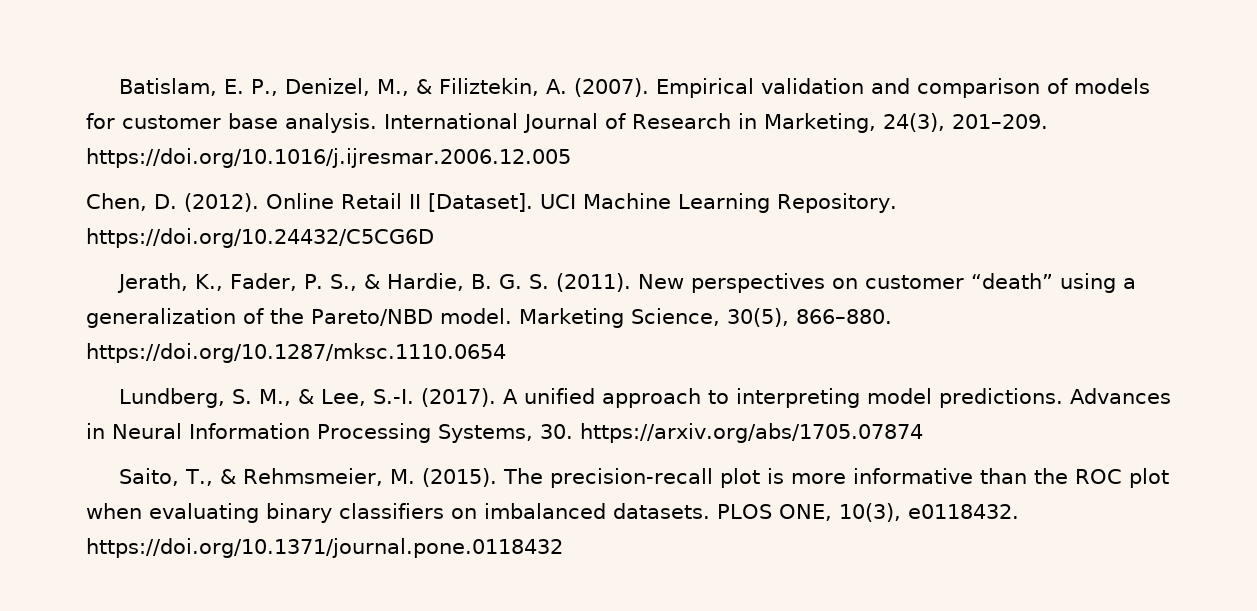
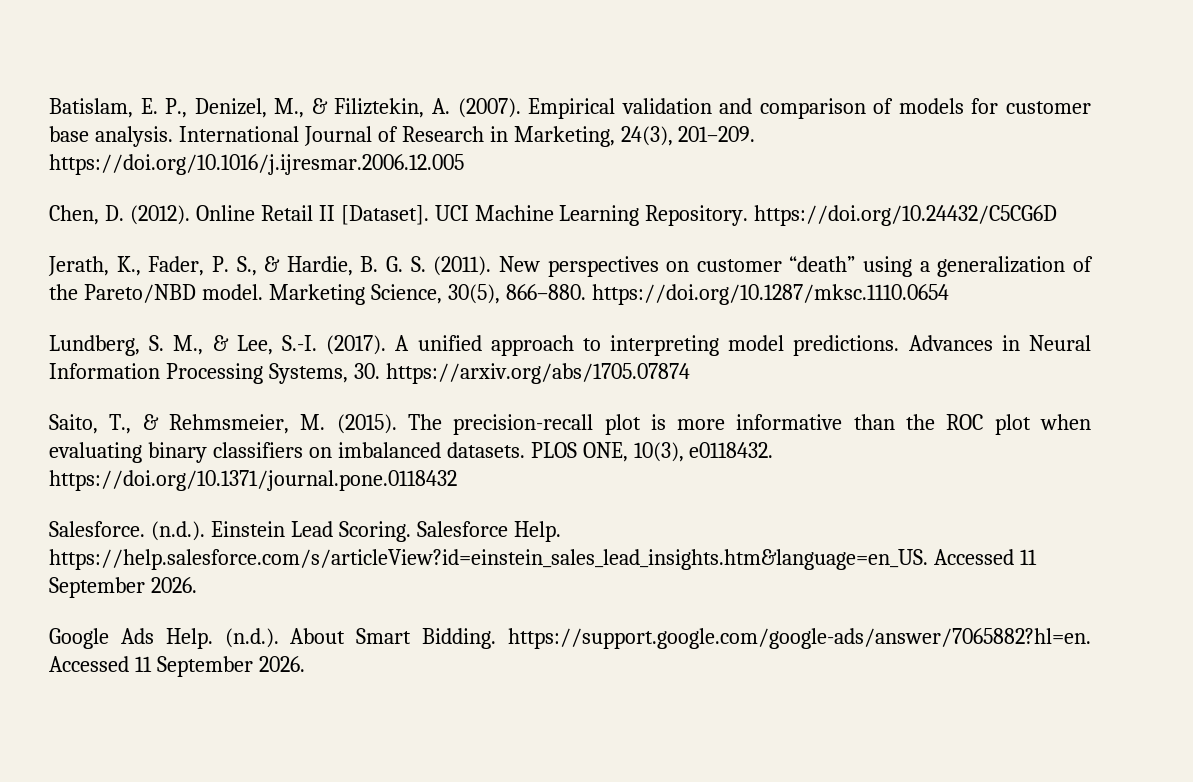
+ Salesforce. (n.d.). Einstein Lead Scoring. Salesforce Help. https://help.salesforce.com/s/articleView?id=einstein_sales_lead_insights.htm&language=en_US. Accessed 11 September 2026.
+ Google Ads Help. (n.d.). About Smart Bidding. https://support.google.com/google-ads/answer/7065882?hl=en. Accessed 11 September 2026.

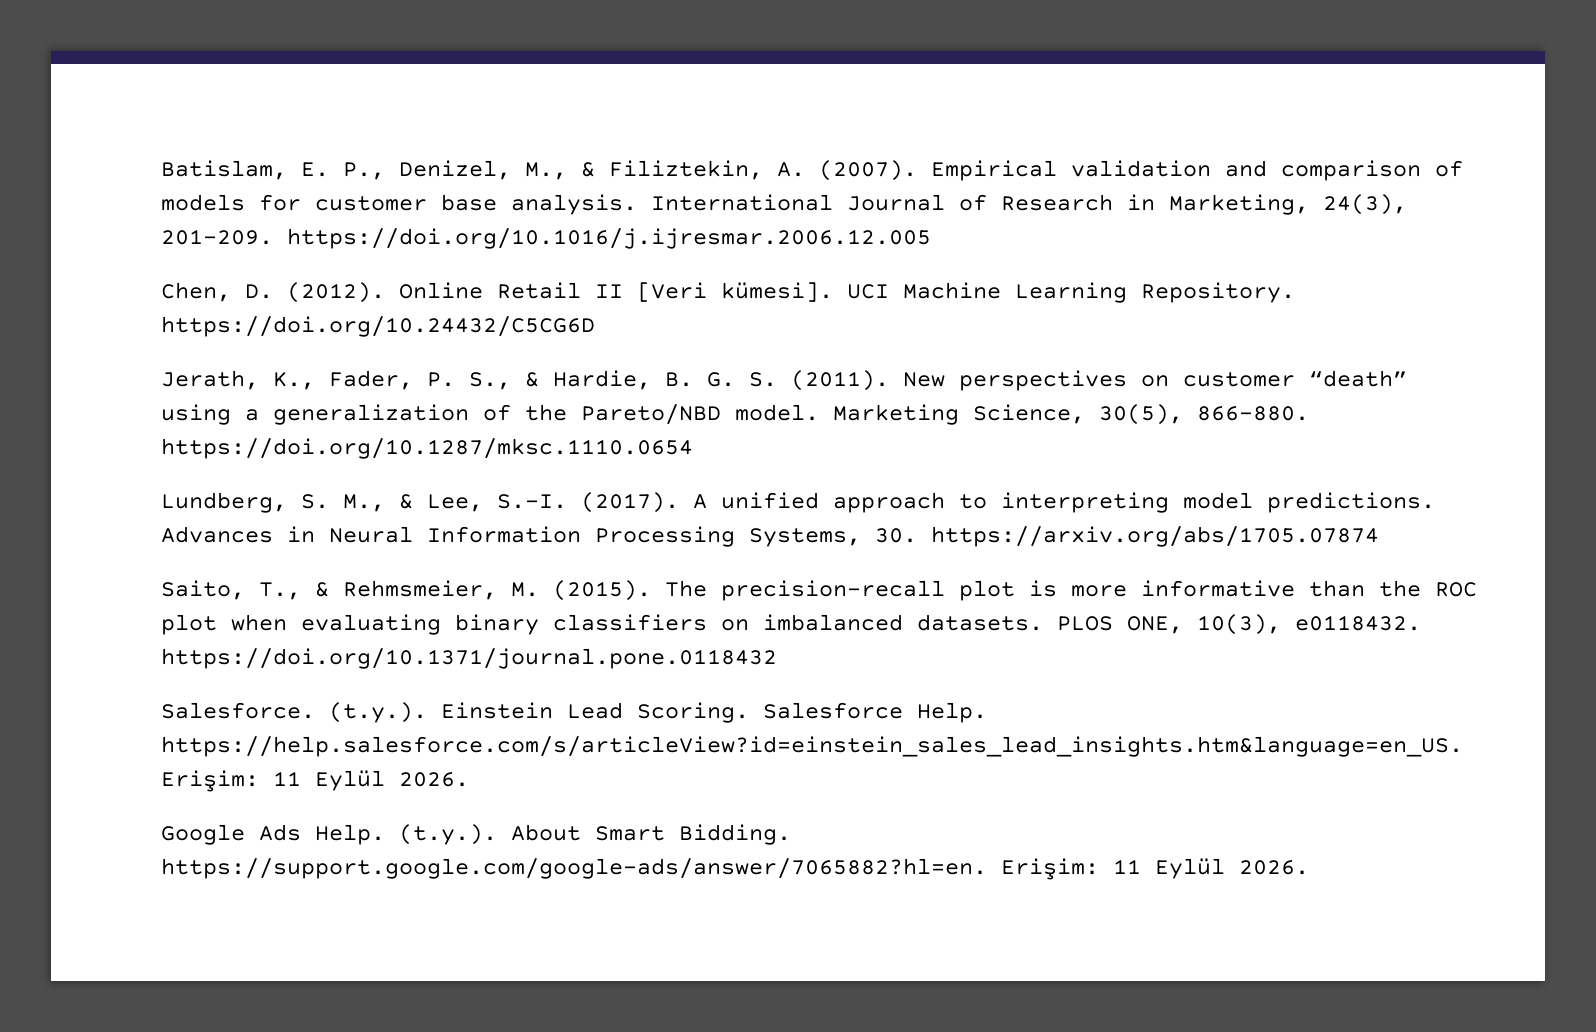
- Online Retail II [Dataset].
+ Online Retail II [Veri kümesi].
- (n.d.). Einstein Lead Scoring.
+ (t.y.). Einstein Lead Scoring.
- Salesforce Help. https://help.salesforce.com/s/articleView?id=einstein_sales_lead_insights.htm&language=en_US. Accessed 11 September 2026.
+ Salesforce Help. https://help.salesforce.com/s/articleView?id=einstein_sales_lead_insights.htm&language=en_US. Erişim: 11 Eylül 2026.
- (n.d.). About Smart Bidding. https://support.google.com/google-ads/answer/7065882?hl=en. Accessed 11 September 2026.
+ (t.y.). About Smart Bidding. https://support.google.com/google-ads/answer/7065882?hl=en. Erişim: 11 Eylül 2026.

